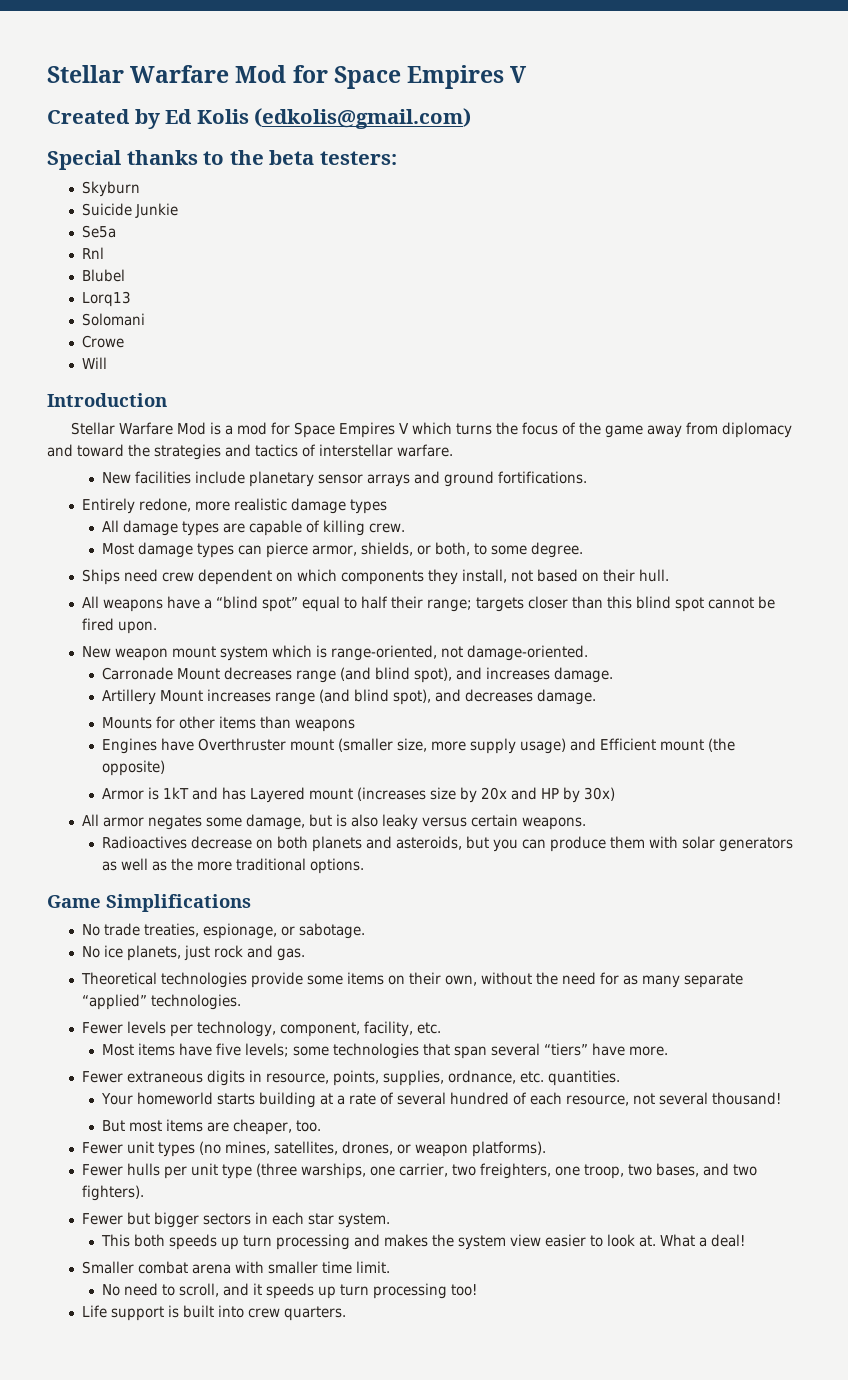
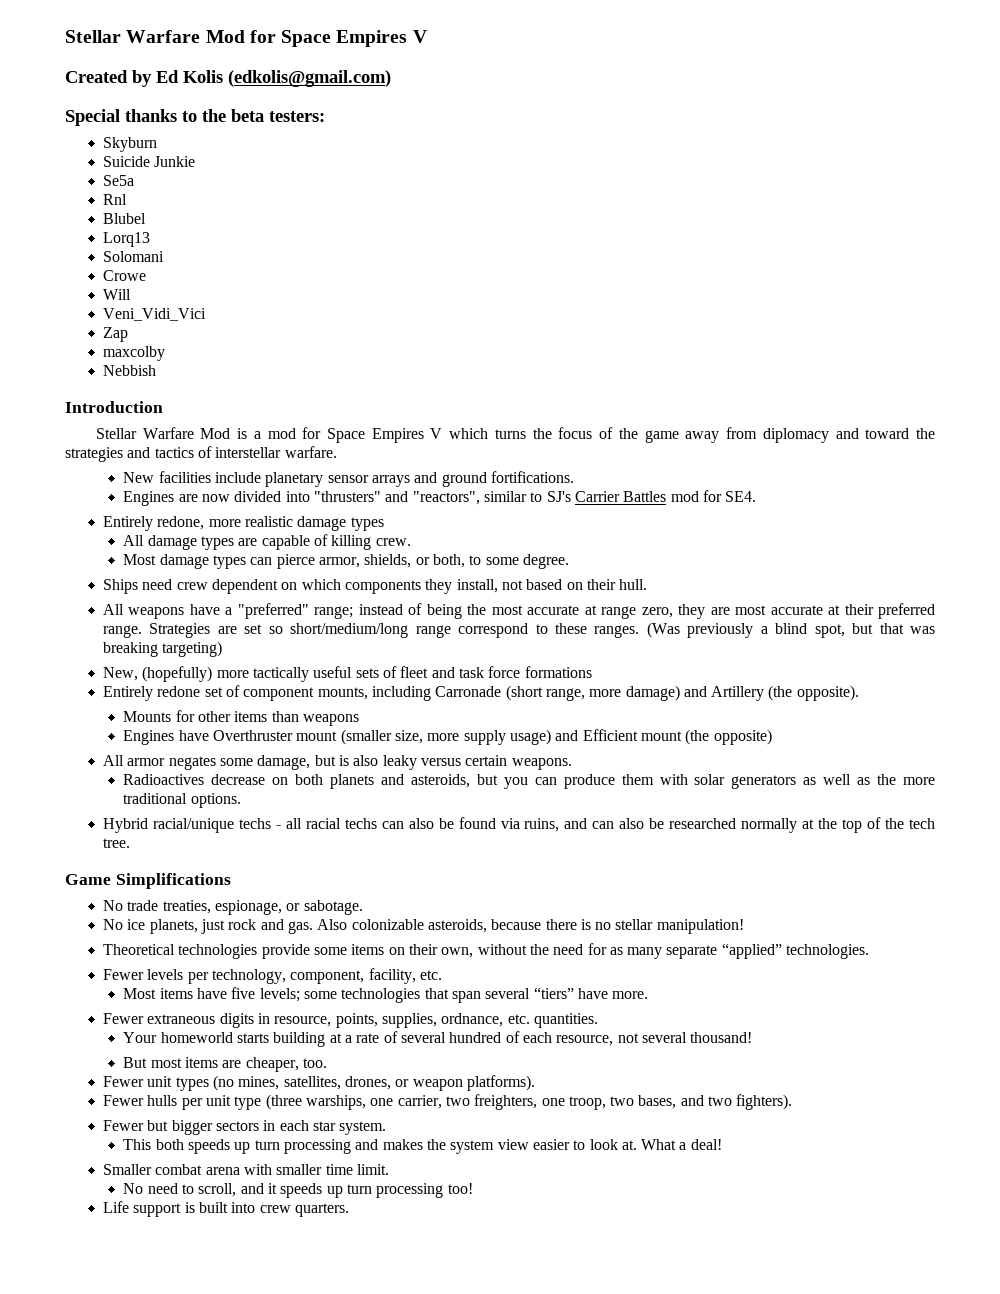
+ Veni_Vidi_Vici
+ Zap
+ maxcolby
+ Nebbish
+ Engines are now divided into "thrusters" and "reactors", similar to SJ's Carrier Battles mod for SE4.
- All weapons have a “blind spot” equal to half their range; targets closer than this blind spot cannot be fired upon.
- New weapon mount system which is range-oriented, not damage-oriented.
- Carronade Mount decreases range (and blind spot), and increases damage.
- Artillery Mount increases range (and blind spot), and decreases damage.
+ All weapons have a "preferred" range; instead of being the most accurate at range zero, they are most accurate at their preferred range. Strategies are set so short/medium/long range correspond to these ranges. (Was previously a blind spot, but that was breaking targeting)
+ New, (hopefully) more tactically useful sets of fleet and task force formations
+ Entirely redone set of component mounts, including Carronade (short range, more damage) and Artillery (the opposite).
- Armor is 1kT and has Layered mount (increases size by 20x and HP by 30x)
+ Hybrid racial/unique techs - all racial techs can also be found via ruins, and can also be researched normally at the top of the tech tree.
+ Also colonizable asteroids, because there is no stellar manipulation!

